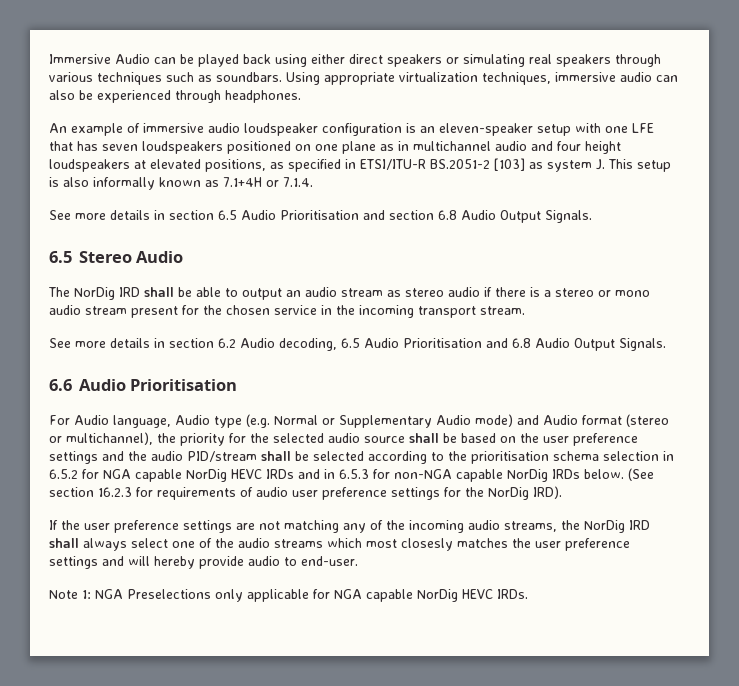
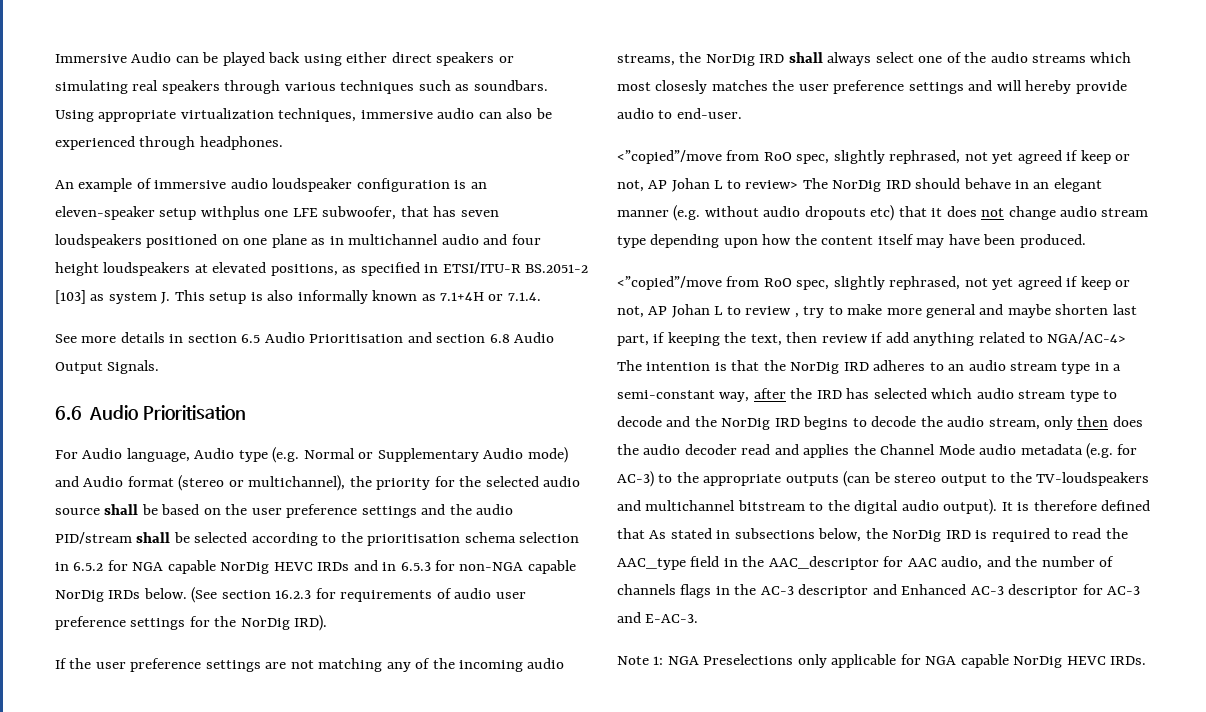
- An example of immersive audio loudspeaker configuration is an eleven-speaker setup with one LFE that has seven loudspeakers positioned on one plane as in multichannel audio and four height loudspeakers at elevated positions, as specified in ETSI/ITU-R BS.2051-2 [103] as system J. This setup is also informally known as 7.1+4H or 7.1.4.
+ An example of immersive audio loudspeaker configuration is an eleven-speaker setup withplus one LFE subwoofer, that has seven loudspeakers positioned on one plane as in multichannel audio and four height loudspeakers at elevated positions, as specified in ETSI/ITU-R BS.2051-2 [103] as system J. This setup is also informally known as 7.1+4H or 7.1.4.
- 6.5 Stereo Audio
- The NorDig IRD shall be able to output an audio stream as stereo audio if there is a stereo or mono audio stream present for the chosen service in the incoming transport stream.
- See more details in section 6.2 Audio decoding, 6.5 Audio Prioritisation and 6.8 Audio Output Signals.
+ <”copied”/move from RoO spec, slightly rephrased, not yet agreed if keep or not, AP Johan L to review> The NorDig IRD should behave in an elegant manner (e.g. without audio dropouts etc) that it does not change audio stream type depending upon how the content itself may have been produced.
+ <”copied”/move from RoO spec, slightly rephrased, not yet agreed if keep or not, AP Johan L to review , try to make more general and maybe shorten last part, if keeping the text, then review if add anything related to NGA/AC-4> The intention is that the NorDig IRD adheres to an audio stream type in a semi-constant way, after the IRD has selected which audio stream type to decode and the NorDig IRD begins to decode the audio stream, only then does the audio decoder read and applies the Channel Mode audio metadata (e.g. for AC-3) to the appropriate outputs (can be stereo output to the TV-loudspeakers and multichannel bitstream to the digital audio output). It is therefore defined that As stated in subsections below, the NorDig IRD is required to read the AAC_type field in the AAC_descriptor for AAC audio, and the number of channels flags in the AC-3 descriptor and Enhanced AC-3 descriptor for AC-3 and E-AC-3.

